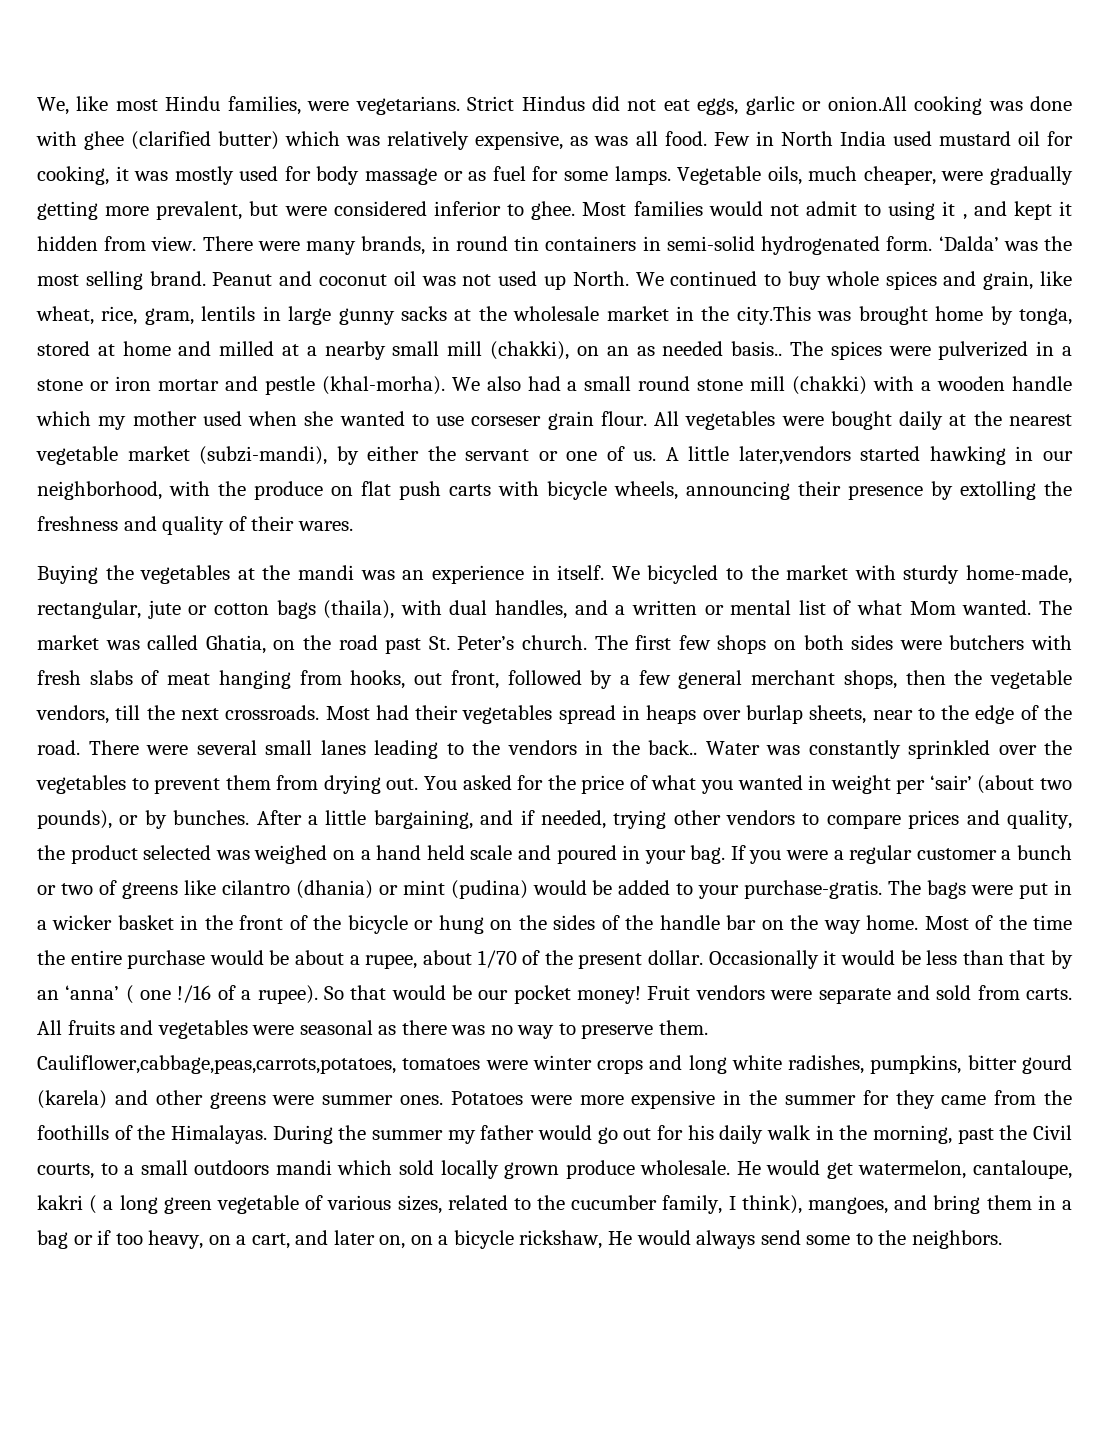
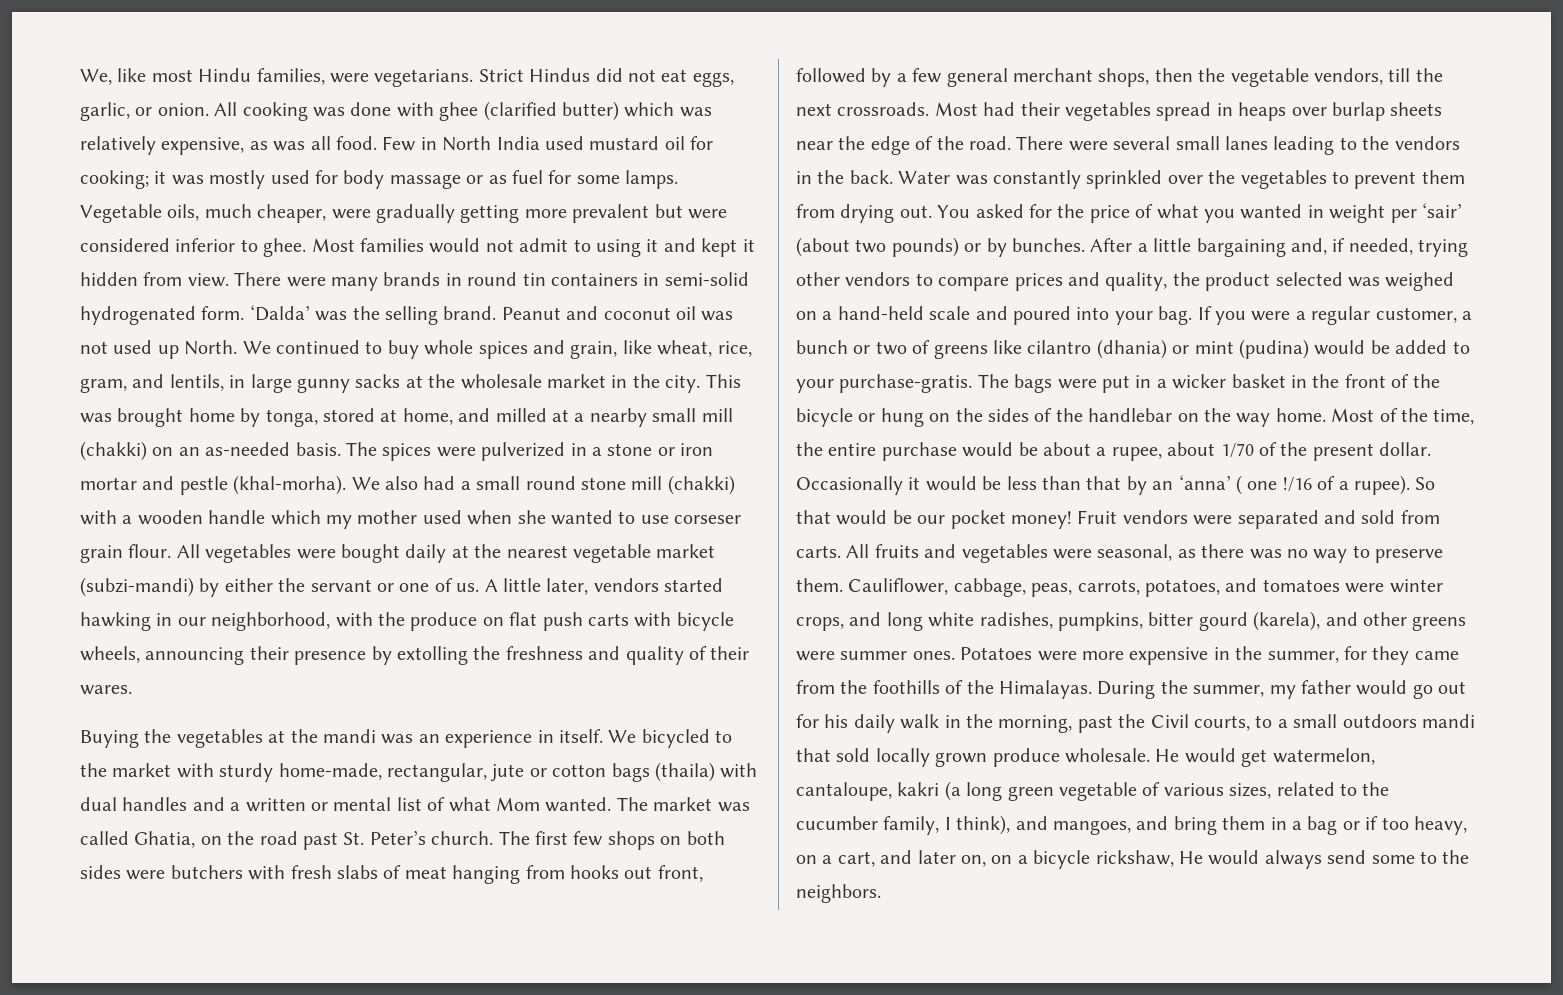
- Strict Hindus did not eat eggs, garlic or onion.All cooking was done with ghee (clarified butter) which was relatively expensive, as was all food.
+ Strict Hindus did not eat eggs, garlic, or onion. All cooking was done with ghee (clarified butter) which was relatively expensive, as was all food.
- Few in North India used mustard oil for cooking, it was mostly used for body massage or as fuel for some lamps.
+ Few in North India used mustard oil for cooking; it was mostly used for body massage or as fuel for some lamps.
- Vegetable oils, much cheaper, were gradually getting more prevalent, but were considered inferior to ghee.
+ Vegetable oils, much cheaper, were gradually getting more prevalent but were considered inferior to ghee.
- Most families would not admit to using it , and kept it hidden from view.
+ Most families would not admit to using it and kept it hidden from view.
- There were many brands, in round tin containers in semi-solid hydrogenated form.
+ There were many brands in round tin containers in semi-solid hydrogenated form.
- ‘Dalda’ was the most selling brand.
+ ‘Dalda’ was the selling brand.
- We continued to buy whole spices and grain, like wheat, rice, gram, lentils in large gunny sacks at the wholesale market in the city.This was brought home by tonga, stored at home and milled at a nearby small mill (chakki), on an as needed basis..
+ We continued to buy whole spices and grain, like wheat, rice, gram, and lentils, in large gunny sacks at the wholesale market in the city. This was brought home by tonga, stored at home, and milled at a nearby small mill (chakki) on an as-needed basis.
- All vegetables were bought daily at the nearest vegetable market (subzi-mandi), by either the servant or one of us.
+ All vegetables were bought daily at the nearest vegetable market (subzi-mandi) by either the servant or one of us.
- A little later,vendors started hawking in our neighborhood, with the produce on flat push carts with bicycle wheels, announcing their presence by extolling the freshness and quality of their wares.
+ A little later, vendors started hawking in our neighborhood, with the produce on flat push carts with bicycle wheels, announcing their presence by extolling the freshness and quality of their wares.
- We bicycled to the market with sturdy home-made, rectangular, jute or cotton bags (thaila), with dual handles, and a written or mental list of what Mom wanted.
+ We bicycled to the market with sturdy home-made, rectangular, jute or cotton bags (thaila) with dual handles and a written or mental list of what Mom wanted.
- The first few shops on both sides were butchers with fresh slabs of meat hanging from hooks, out front, followed by a few general merchant shops, then the vegetable vendors, till the next crossroads.
+ The first few shops on both sides were butchers with fresh slabs of meat hanging from hooks out front, followed by a few general merchant shops, then the vegetable vendors, till the next crossroads.
- Most had their vegetables spread in heaps over burlap sheets, near to the edge of the road.
+ Most had their vegetables spread in heaps over burlap sheets near the edge of the road.
- There were several small lanes leading to the vendors in the back..
+ There were several small lanes leading to the vendors in the back.
- You asked for the price of what you wanted in weight per ‘sair’ (about two pounds), or by bunches.
+ You asked for the price of what you wanted in weight per ‘sair’ (about two pounds) or by bunches.
- After a little bargaining, and if needed, trying other vendors to compare prices and quality, the product selected was weighed on a hand held scale and poured in your bag.
+ After a little bargaining and, if needed, trying other vendors to compare prices and quality, the product selected was weighed on a hand-held scale and poured into your bag.
- If you were a regular customer a bunch or two of greens like cilantro (dhania) or mint (pudina) would be added to your purchase-gratis.
+ If you were a regular customer, a bunch or two of greens like cilantro (dhania) or mint (pudina) would be added to your purchase-gratis.
- The bags were put in a wicker basket in the front of the bicycle or hung on the sides of the handle bar on the way home.
+ The bags were put in a wicker basket in the front of the bicycle or hung on the sides of the handlebar on the way home.
- Most of the time the entire purchase would be about a rupee, about 1/70 of the present dollar.
+ Most of the time, the entire purchase would be about a rupee, about 1/70 of the present dollar.
- Fruit vendors were separate and sold from carts.
+ Fruit vendors were separated and sold from carts.
- All fruits and vegetables were seasonal as there was no way to preserve them.
+ All fruits and vegetables were seasonal, as there was no way to preserve them.
- Cauliflower,cabbage,peas,carrots,potatoes, tomatoes were winter crops and long white radishes, pumpkins, bitter gourd (karela) and other greens were summer ones.
+ Cauliflower, cabbage, peas, carrots, potatoes, and tomatoes were winter crops, and long white radishes, pumpkins, bitter gourd (karela), and other greens were summer ones.
- Potatoes were more expensive in the summer for they came from the foothills of the Himalayas.
+ Potatoes were more expensive in the summer, for they came from the foothills of the Himalayas.
- During the summer my father would go out for his daily walk in the morning, past the Civil courts, to a small outdoors mandi which sold locally grown produce wholesale.
+ During the summer, my father would go out for his daily walk in the morning, past the Civil courts, to a small outdoors mandi that sold locally grown produce wholesale.
- He would get watermelon, cantaloupe, kakri ( a long green vegetable of various sizes, related to the cucumber family, I think), mangoes, and bring them in a bag or if too heavy, on a cart, and later on, on a bicycle rickshaw, He would always send some to the neighbors.
+ He would get watermelon, cantaloupe, kakri (a long green vegetable of various sizes, related to the cucumber family, I think), and mangoes, and bring them in a bag or if too heavy, on a cart, and later on, on a bicycle rickshaw, He would always send some to the neighbors.

